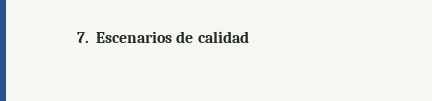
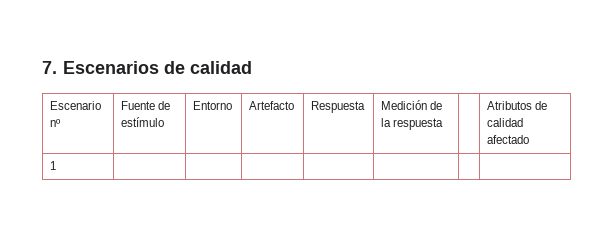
+ Escenario nº | Fuente de estímulo | Entorno | Artefacto | Respuesta | Medición de la respuesta | | Atributos de calidad afectado
+ 1 | | | | | | |

